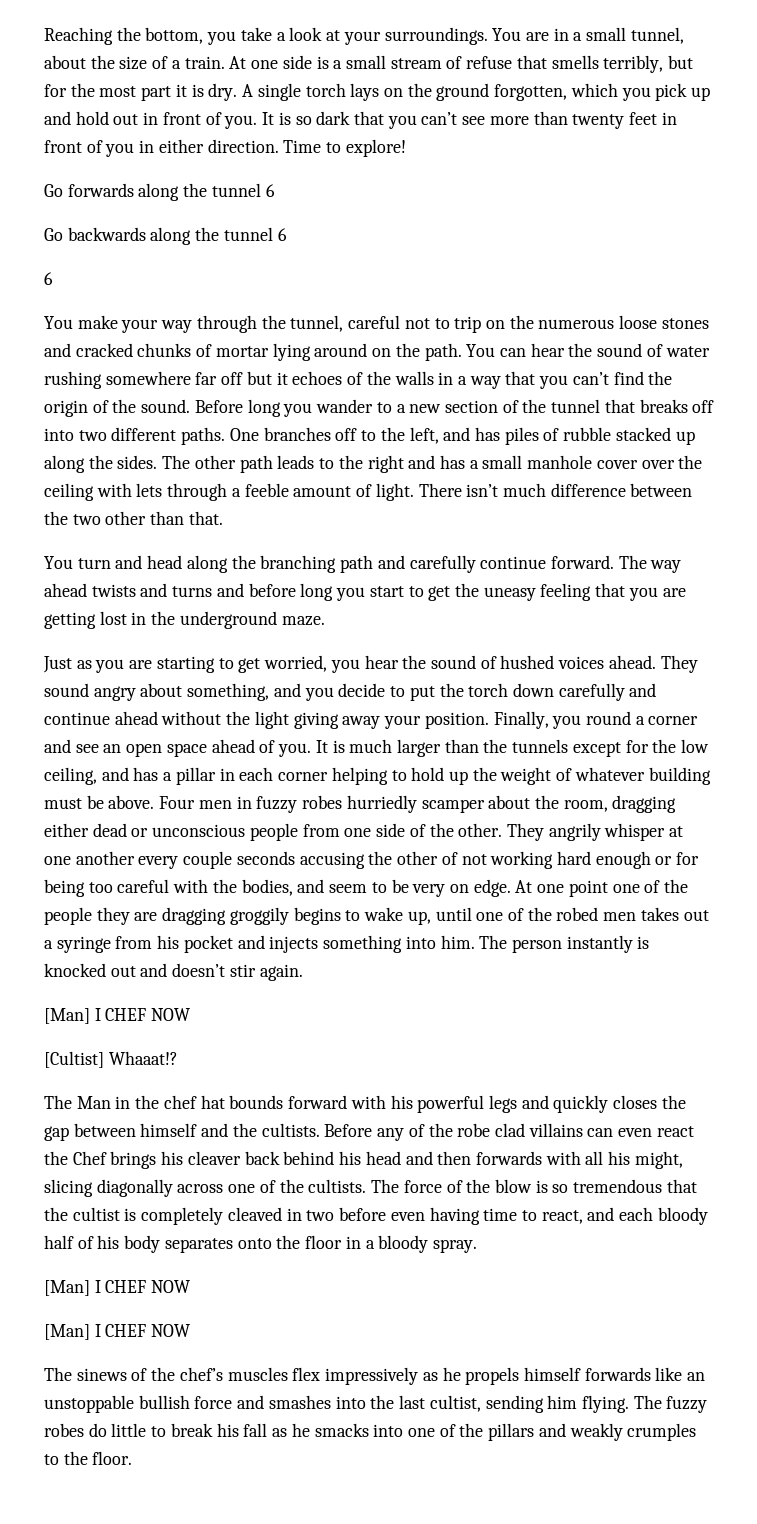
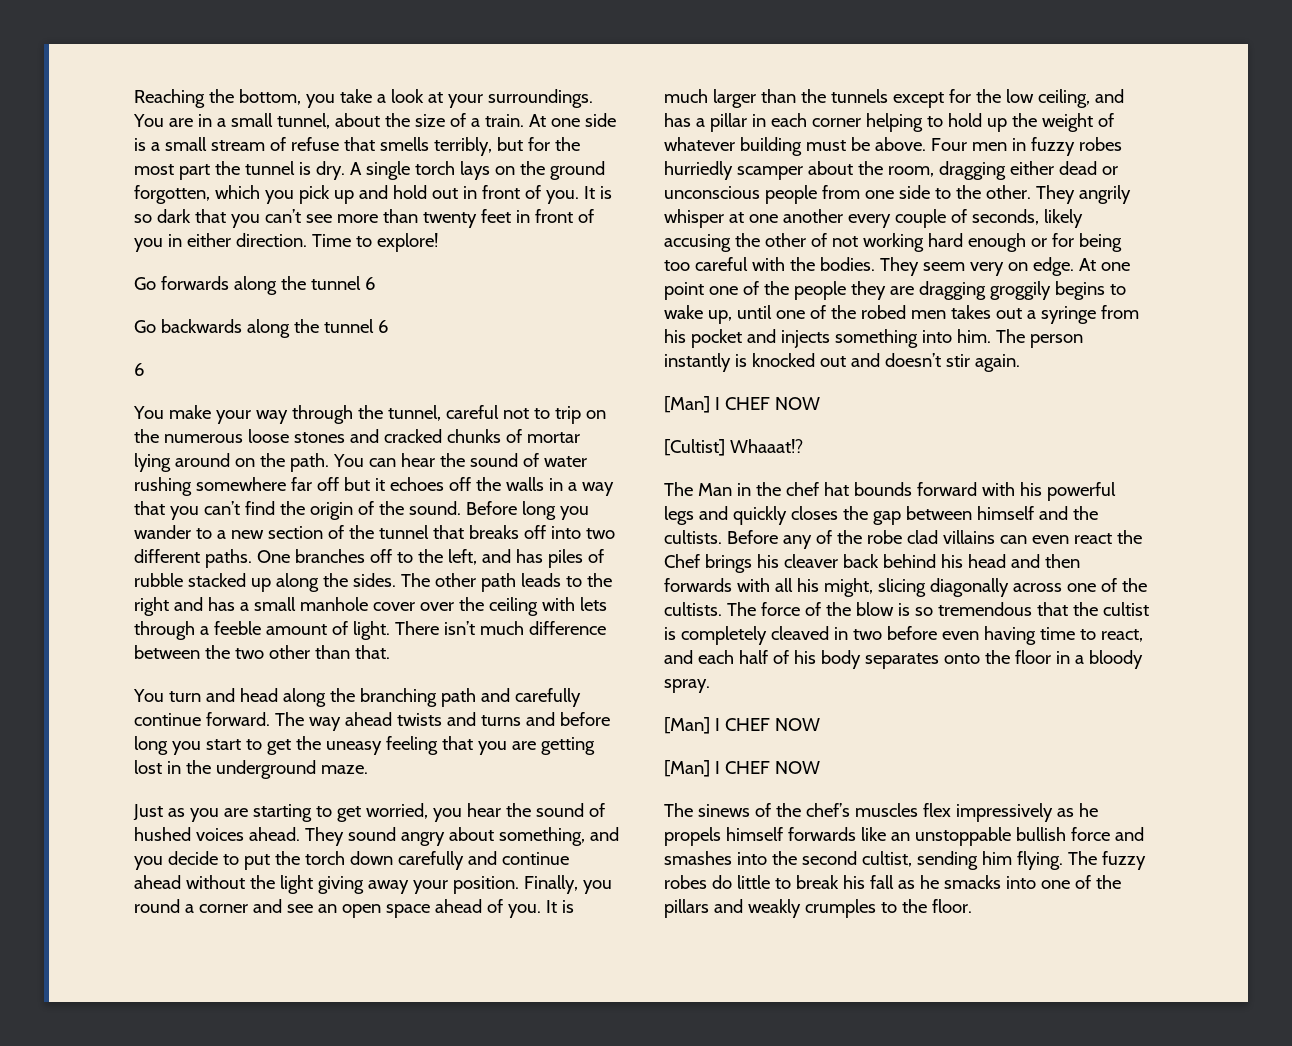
- At one side is a small stream of refuse that smells terribly, but for the most part it is dry.
+ At one side is a small stream of refuse that smells terribly, but for the most part the tunnel is dry.
- You can hear the sound of water rushing somewhere far off but it echoes of the walls in a way that you can’t find the origin of the sound.
+ You can hear the sound of water rushing somewhere far off but it echoes off the walls in a way that you can’t find the origin of the sound.
- Four men in fuzzy robes hurriedly scamper about the room, dragging either dead or unconscious people from one side of the other.
+ Four men in fuzzy robes hurriedly scamper about the room, dragging either dead or unconscious people from one side to the other.
- They angrily whisper at one another every couple seconds accusing the other of not working hard enough or for being too careful with the bodies, and seem to be very on edge.
+ They angrily whisper at one another every couple of seconds, likely accusing the other of not working hard enough or for being too careful with the bodies. They seem very on edge.
- The force of the blow is so tremendous that the cultist is completely cleaved in two before even having time to react, and each bloody half of his body separates onto the floor in a bloody spray.
+ The force of the blow is so tremendous that the cultist is completely cleaved in two before even having time to react, and each half of his body separates onto the floor in a bloody spray.
- The sinews of the chef’s muscles flex impressively as he propels himself forwards like an unstoppable bullish force and smashes into the last cultist, sending him flying.
+ The sinews of the chef’s muscles flex impressively as he propels himself forwards like an unstoppable bullish force and smashes into the second cultist, sending him flying.

